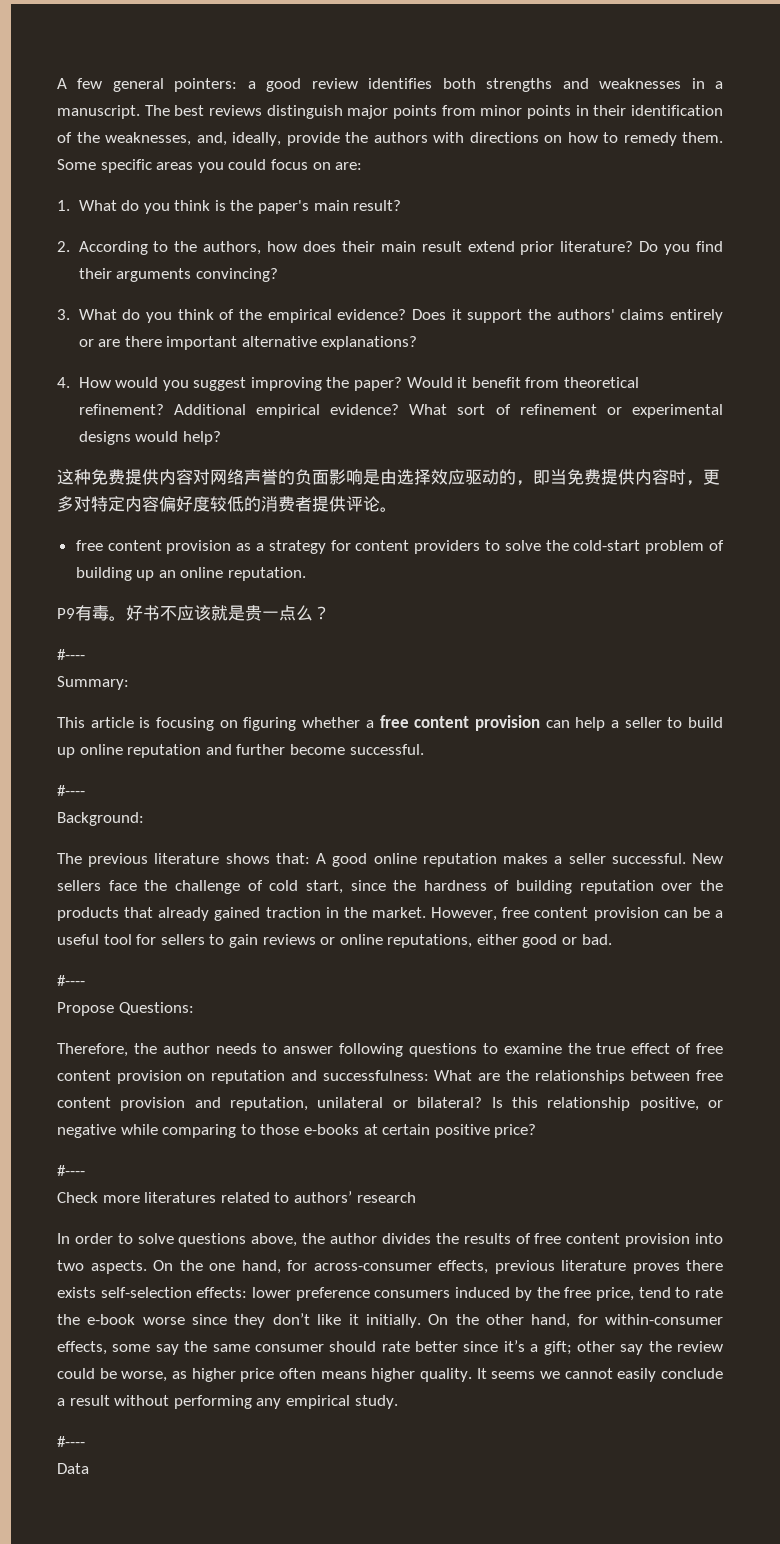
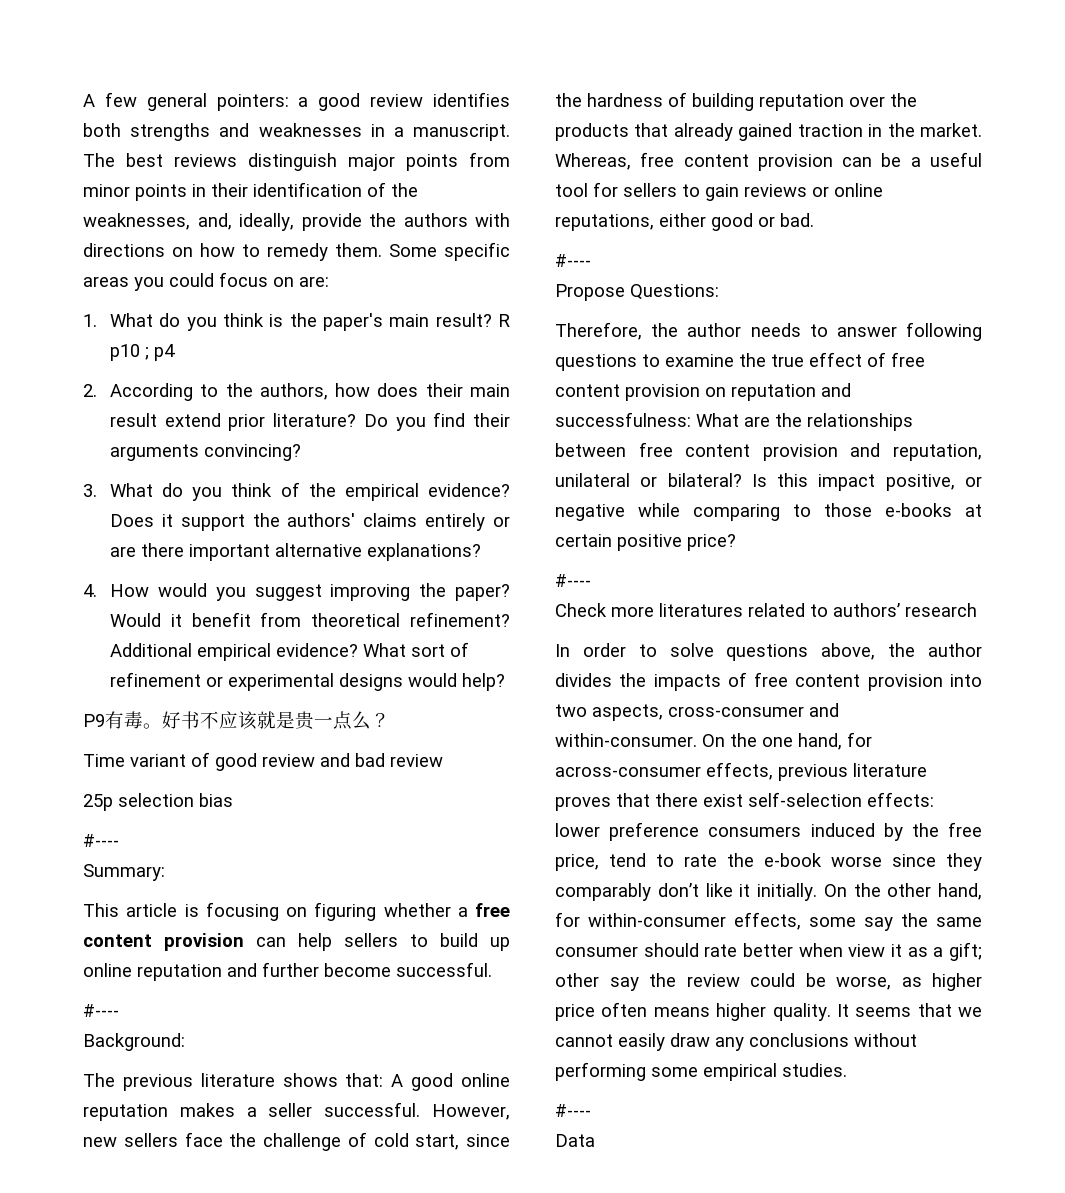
+ R p10 ; p4
- 这种免费提供内容对网络声誉的负面影响是由选择效应驱动的，即当免费提供内容时，更多对特定内容偏好度较低的消费者提供评论。
- free content provision as a strategy for content providers to solve the cold-start problem of building up an online reputation.
+ Time variant of good review and bad review
+ 25p selection bias
- This article is focusing on figuring whether a free content provision can help a seller to build up online reputation and further become successful.
+ This article is focusing on figuring whether a free content provision can help sellers to build up online reputation and further become successful.
- New sellers face the challenge of cold start, since the hardness of building reputation over the products that already gained traction in the market.
+ However, new sellers face the challenge of cold start, since the hardness of building reputation over the products that already gained traction in the market.
- However, free content provision can be a useful tool for sellers to gain reviews or online reputations, either good or bad.
+ Whereas, free content provision can be a useful tool for sellers to gain reviews or online reputations, either good or bad.
- Is this relationship positive, or negative while comparing to those e-books at certain positive price?
+ Is this impact positive, or negative while comparing to those e-books at certain positive price?
- In order to solve questions above, the author divides the results of free content provision into two aspects.
+ In order to solve questions above, the author divides the impacts of free content provision into two aspects, cross-consumer and within-consumer.
- On the one hand, for across-consumer effects, previous literature proves there exists self-selection effects: lower preference consumers induced by the free price, tend to rate the e-book worse since they don’t like it initially.
+ On the one hand, for across-consumer effects, previous literature proves that there exist self-selection effects: lower preference consumers induced by the free price, tend to rate the e-book worse since they comparably don’t like it initially.
- On the other hand, for within-consumer effects, some say the same consumer should rate better since it’s a gift; other say the review could be worse, as higher price often means higher quality.
+ On the other hand, for within-consumer effects, some say the same consumer should rate better when view it as a gift; other say the review could be worse, as higher price often means higher quality.
- It seems we cannot easily conclude a result without performing any empirical study.
+ It seems that we cannot easily draw any conclusions without performing some empirical studies.

